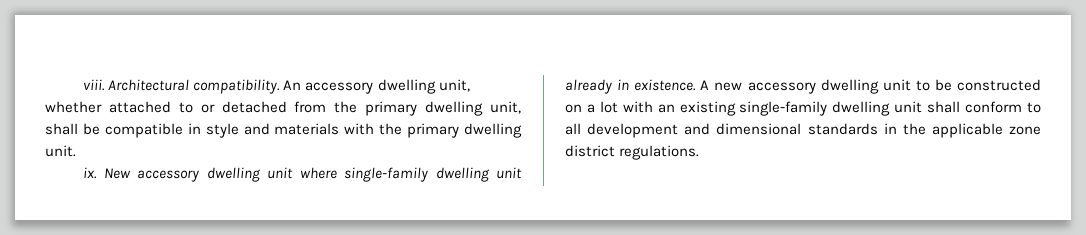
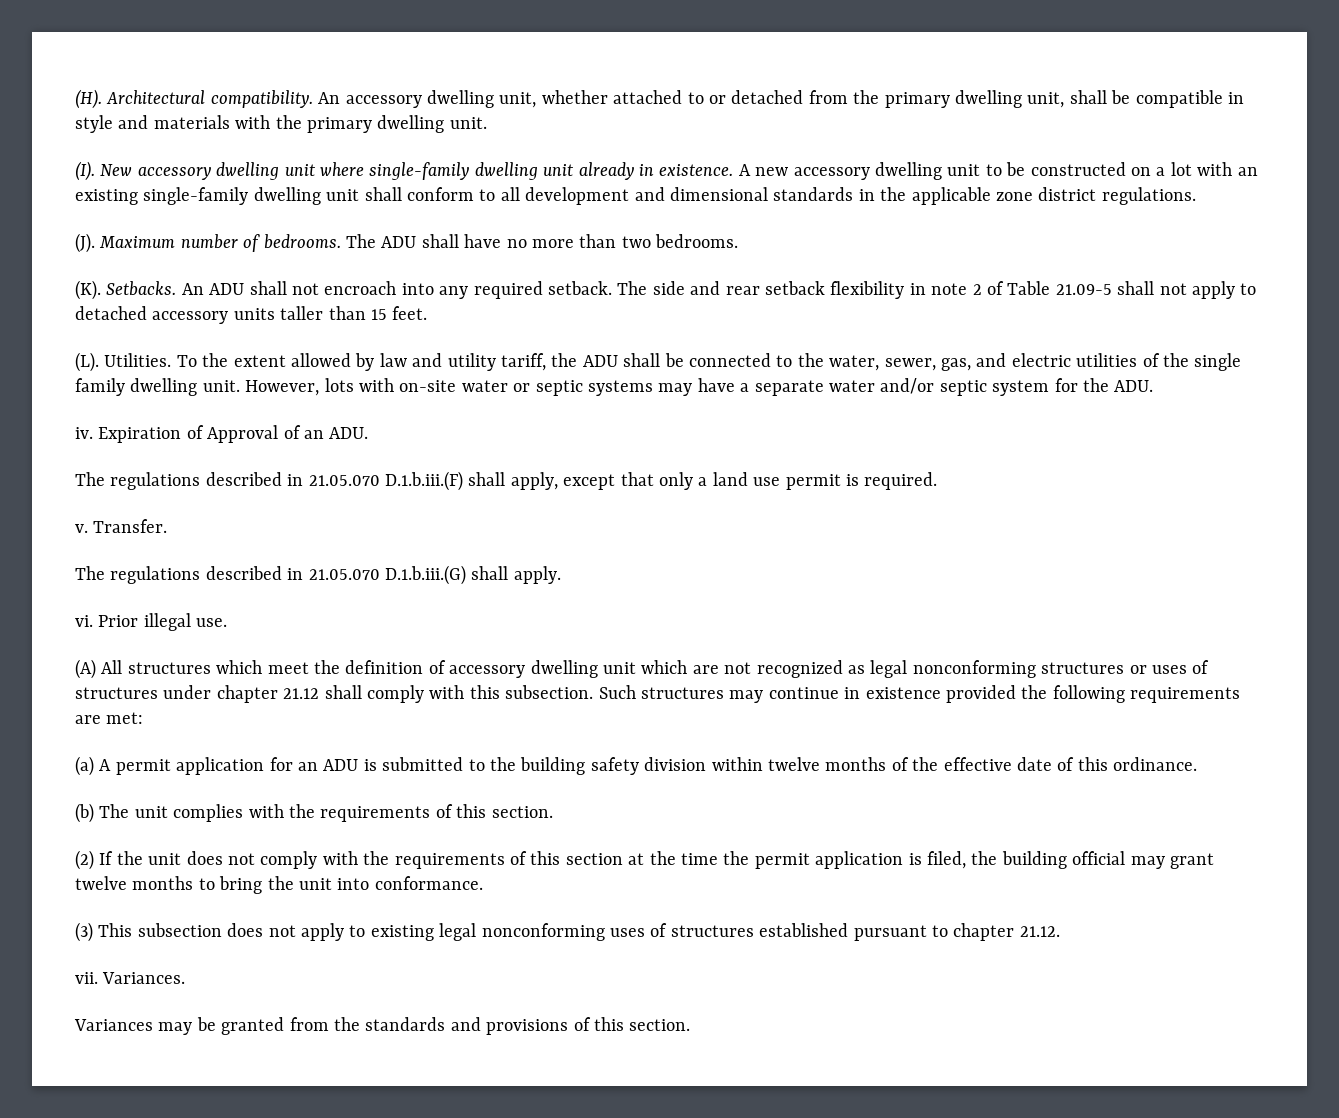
- viii. Architectural compatibility.
+ (H). Architectural compatibility.
- ix. New accessory dwelling unit where single-family dwelling unit already in existence.
+ (I). New accessory dwelling unit where single-family dwelling unit already in existence.
+ (J). Maximum number of bedrooms. The ADU shall have no more than two bedrooms.
+ (K). Setbacks. An ADU shall not encroach into any required setback. The side and rear setback flexibility in note 2 of Table 21.09-5 shall not apply to detached accessory units taller than 15 feet.
+ (L). Utilities. To the extent allowed by law and utility tariff, the ADU shall be connected to the water, sewer, gas, and electric utilities of the single family dwelling unit. However, lots with on-site water or septic systems may have a separate water and/or septic system for the ADU.
+ iv. Expiration of Approval of an ADU.
+ The regulations described in 21.05.070 D.1.b.iii.(F) shall apply, except that only a land use permit is required.
+ v. Transfer.
+ The regulations described in 21.05.070 D.1.b.iii.(G) shall apply.
+ vi. Prior illegal use.
+ (A) All structures which meet the definition of accessory dwelling unit which are not recognized as legal nonconforming structures or uses of structures under chapter 21.12 shall comply with this subsection. Such structures may continue in existence provided the following requirements are met:
+ (a) A permit application for an ADU is submitted to the building safety division within twelve months of the effective date of this ordinance.
+ (b) The unit complies with the requirements of this section.
+ (2) If the unit does not comply with the requirements of this section at the time the permit application is filed, the building official may grant twelve months to bring the unit into conformance.
+ (3) This subsection does not apply to existing legal nonconforming uses of structures established pursuant to chapter 21.12.
+ vii. Variances.
+ Variances may be granted from the standards and provisions of this section.

